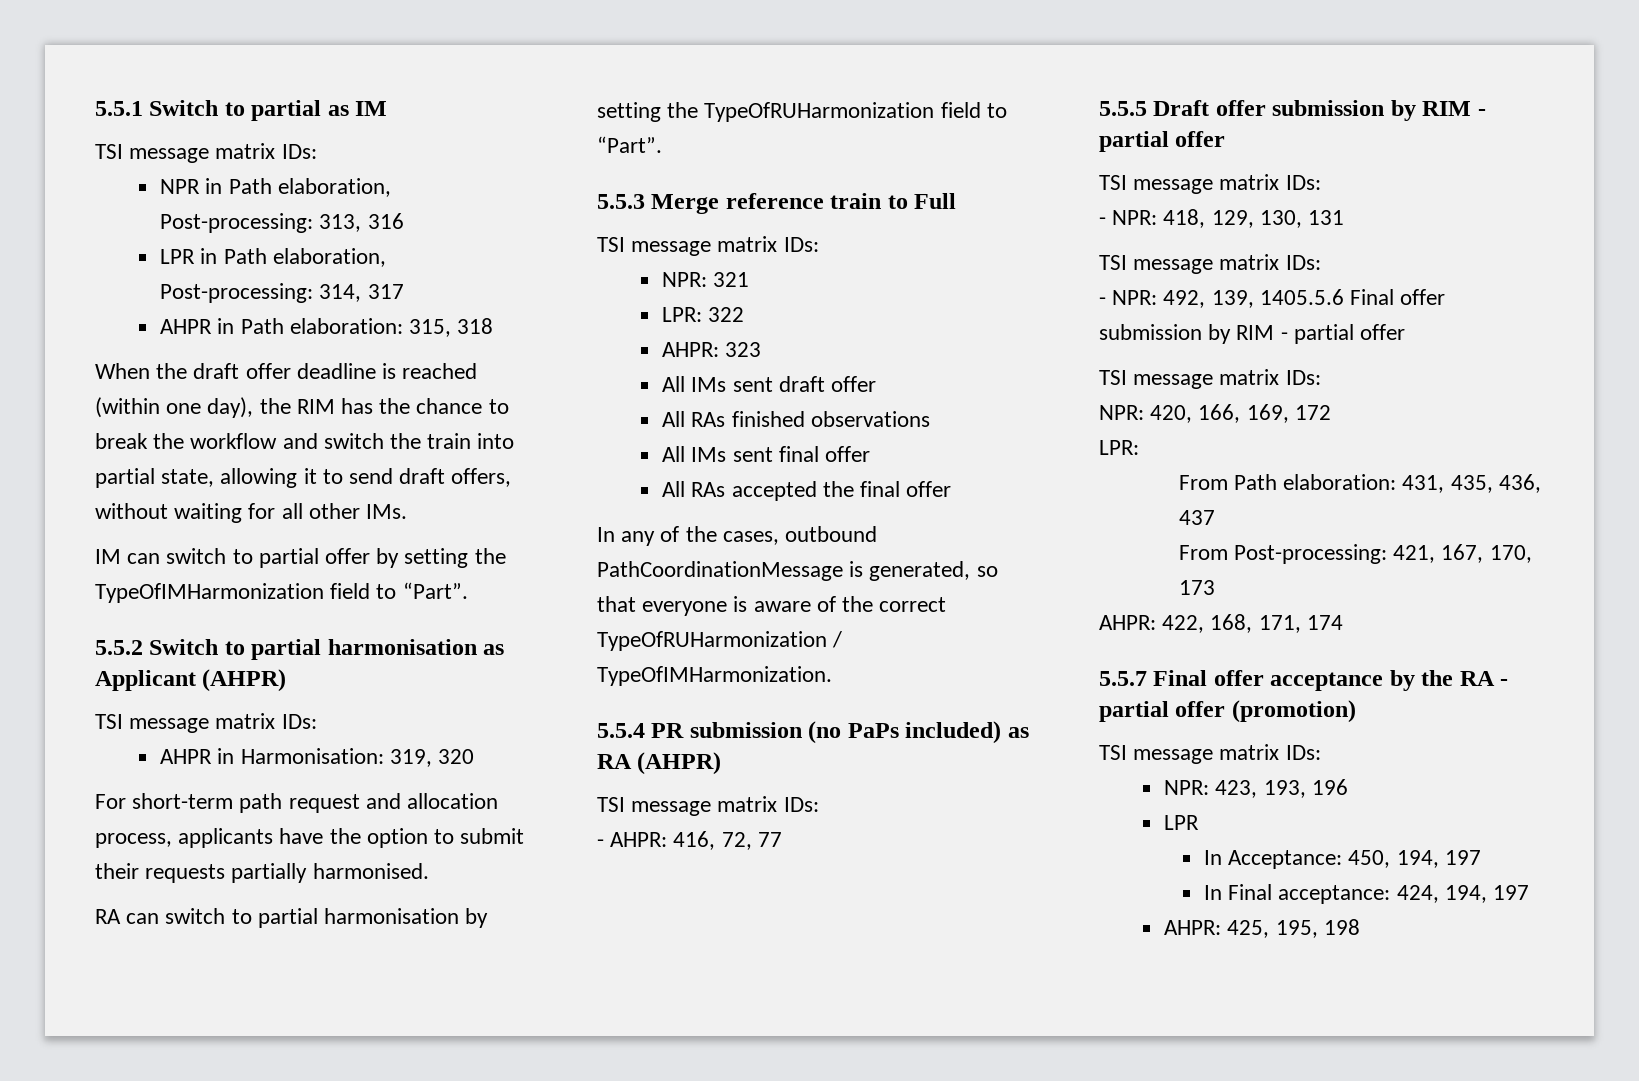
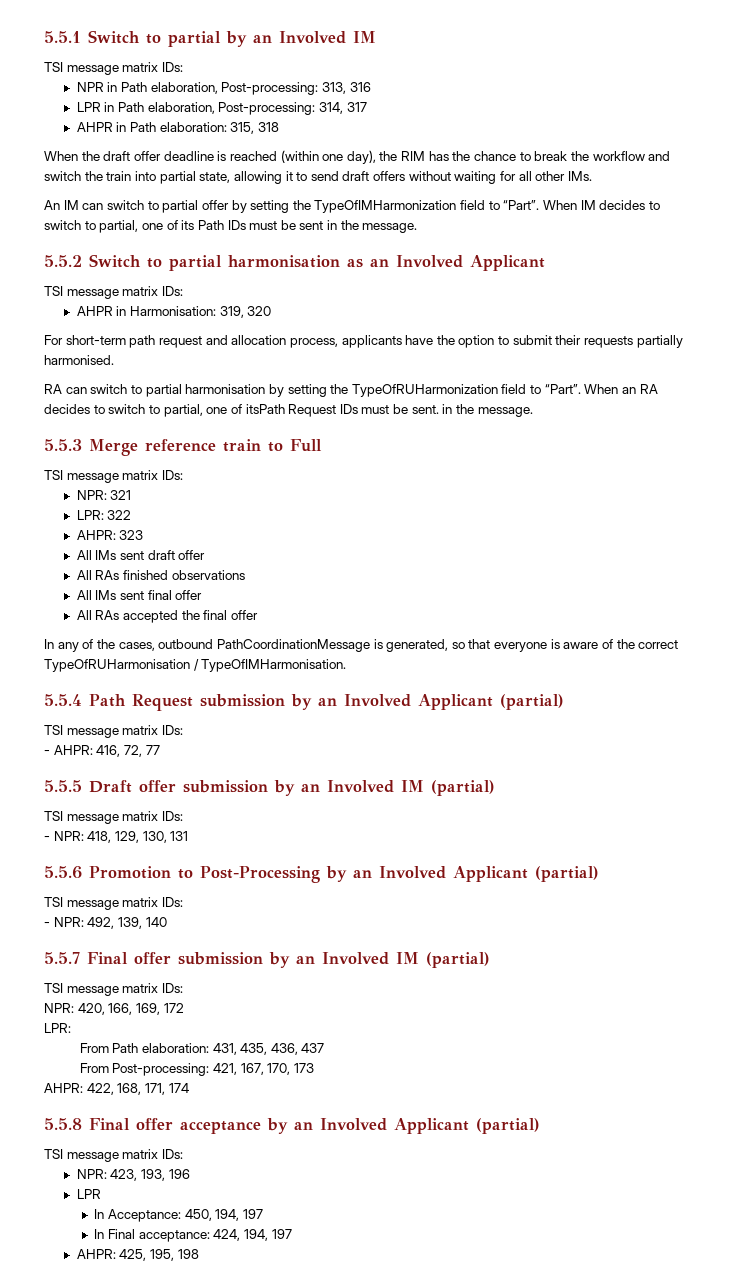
- 5.5.1 Switch to partial as IM
+ 5.5.1 Switch to partial by an Involved IM
- When the draft offer deadline is reached (within one day), the RIM has the chance to break the workflow and switch the train into partial state, allowing it to send draft offers, without waiting for all other IMs.
+ When the draft offer deadline is reached (within one day), the RIM has the chance to break the workflow and switch the train into partial state, allowing it to send draft offers without waiting for all other IMs.
- IM can switch to partial offer by setting the TypeOfIMHarmonization field to “Part”.
+ An IM can switch to partial offer by setting the TypeOfIMHarmonization field to “Part”. When IM decides to switch to partial, one of its Path IDs must be sent in the message.
- 5.5.2 Switch to partial harmonisation as Applicant (AHPR)
+ 5.5.2 Switch to partial harmonisation as an Involved Applicant
+ When an RA decides to switch to partial, one of itsPath Request IDs must be sent. in the message.
- In any of the cases, outbound PathCoordinationMessage is generated, so that everyone is aware of the correct TypeOfRUHarmonization / TypeOfIMHarmonization.
- 5.5.4 PR submission (no PaPs included) as RA (AHPR)
+ In any of the cases, outbound PathCoordinationMessage is generated, so that everyone is aware of the correct TypeOfRUHarmonisation / TypeOfIMHarmonisation.
+ 5.5.4 Path Request submission by an Involved Applicant (partial)
- 5.5.5 Draft offer submission by RIM - partial offer
+ 5.5.5 Draft offer submission by an Involved IM (partial)
+ 5.5.6 Promotion to Post-Processing by an Involved Applicant (partial)
- - NPR: 492, 139, 1405.5.6 Final offer submission by RIM - partial offer
+ - NPR: 492, 139, 140
+ 5.5.7 Final offer submission by an Involved IM (partial)
- 5.5.7 Final offer acceptance by the RA - partial offer (promotion)
+ 5.5.8 Final offer acceptance by an Involved Applicant (partial)

